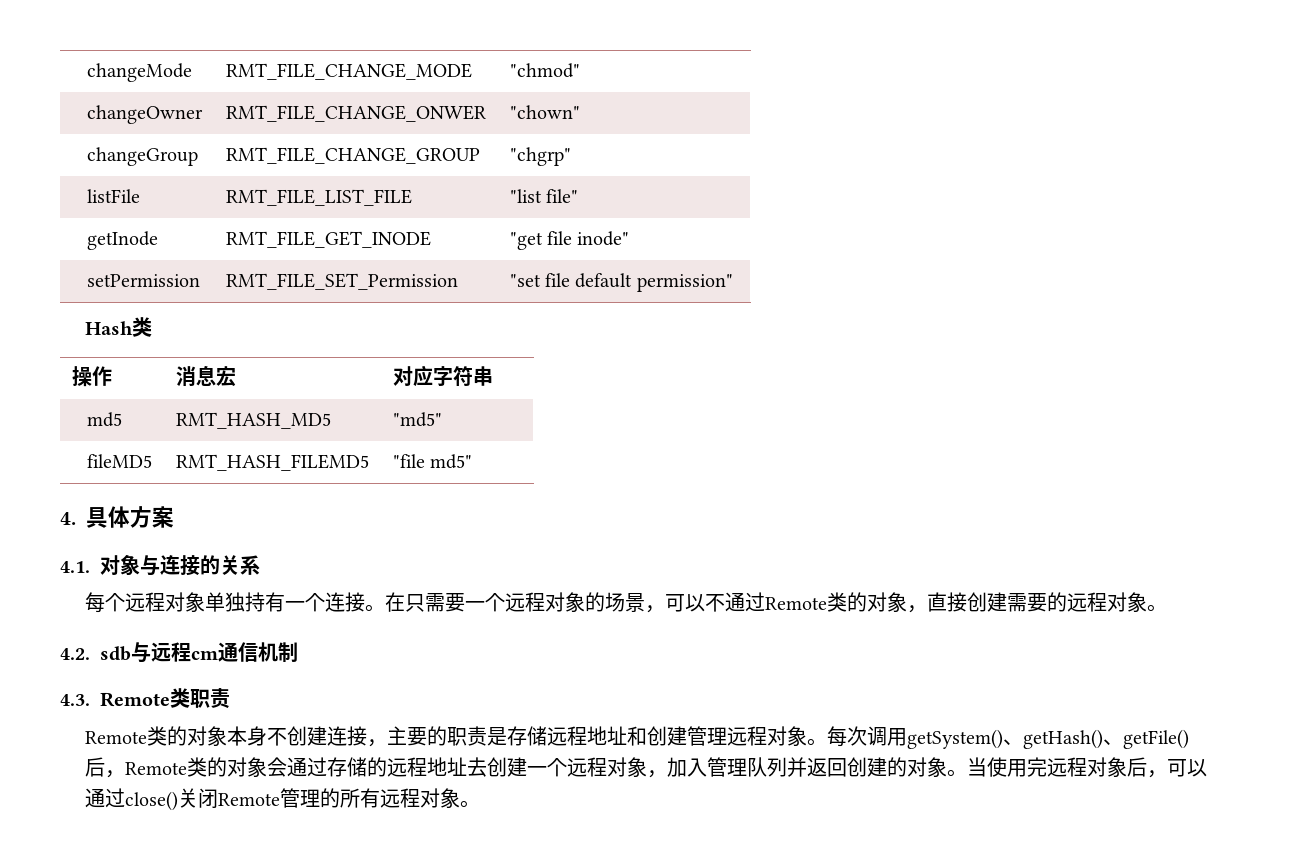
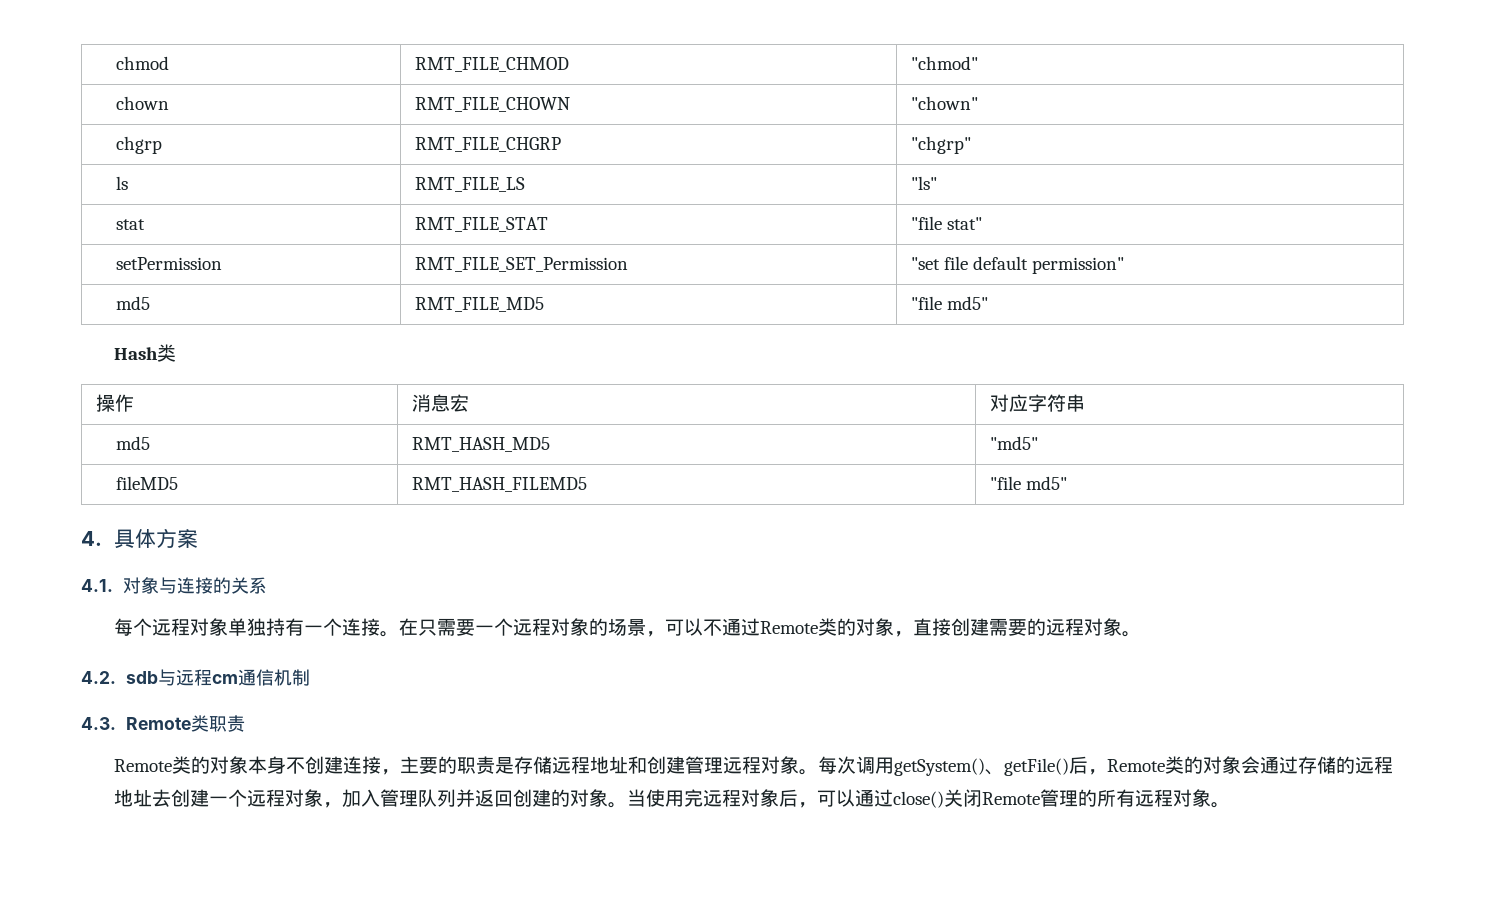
- changeMode | RMT_FILE_CHANGE_MODE | "chmod"
+ chmod | RMT_FILE_CHMOD | "chmod"
- changeOwner | RMT_FILE_CHANGE_ONWER | "chown"
+ chown | RMT_FILE_CHOWN | "chown"
- changeGroup | RMT_FILE_CHANGE_GROUP | "chgrp"
+ chgrp | RMT_FILE_CHGRP | "chgrp"
- listFile | RMT_FILE_LIST_FILE | "list file"
- getInode | RMT_FILE_GET_INODE | "get file inode"
+ ls | RMT_FILE_LS | "ls"
+ stat | RMT_FILE_STAT | "file stat"
+ md5 | RMT_FILE_MD5 | "file md5"
- 每次调用getSystem()、getHash()、getFile()后，Remote类的对象会通过存储的远程地址去创建一个远程对象，加入管理队列并返回创建的对象。
+ 每次调用getSystem()、getFile()后，Remote类的对象会通过存储的远程地址去创建一个远程对象，加入管理队列并返回创建的对象。

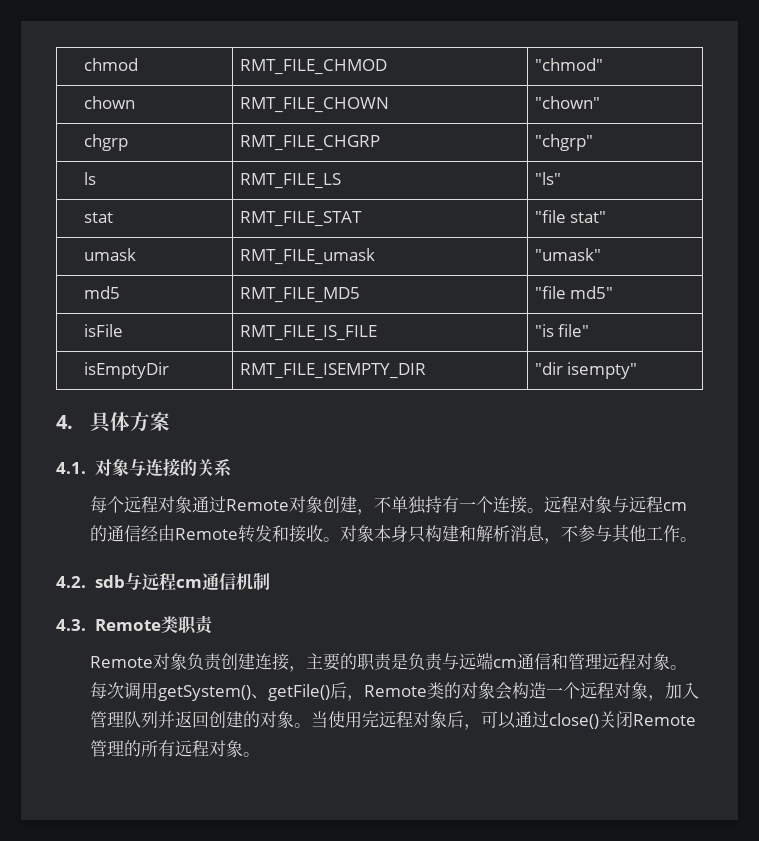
- setPermission | RMT_FILE_SET_Permission | "set file default permission"
+ umask | RMT_FILE_umask | "umask"
  md5 | RMT_FILE_MD5 | "file md5"
- Hash类
- 操作 | 消息宏 | 对应字符串
- md5 | RMT_HASH_MD5 | "md5"
- fileMD5 | RMT_HASH_FILEMD5 | "file md5"
+ isFile | RMT_FILE_IS_FILE | "is file"
+ isEmptyDir | RMT_FILE_ISEMPTY_DIR | "dir isempty"
- 每个远程对象单独持有一个连接。
+ 每个远程对象通过Remote对象创建，不单独持有一个连接。
- 在只需要一个远程对象的场景，可以不通过Remote类的对象，直接创建需要的远程对象。
+ 远程对象与远程cm的通信经由Remote转发和接收。对象本身只构建和解析消息，不参与其他工作。
- Remote类的对象本身不创建连接，主要的职责是存储远程地址和创建管理远程对象。
+ Remote对象负责创建连接，主要的职责是负责与远端cm通信和管理远程对象。
- 每次调用getSystem()、getFile()后，Remote类的对象会通过存储的远程地址去创建一个远程对象，加入管理队列并返回创建的对象。
+ 每次调用getSystem()、getFile()后，Remote类的对象会构造一个远程对象，加入管理队列并返回创建的对象。

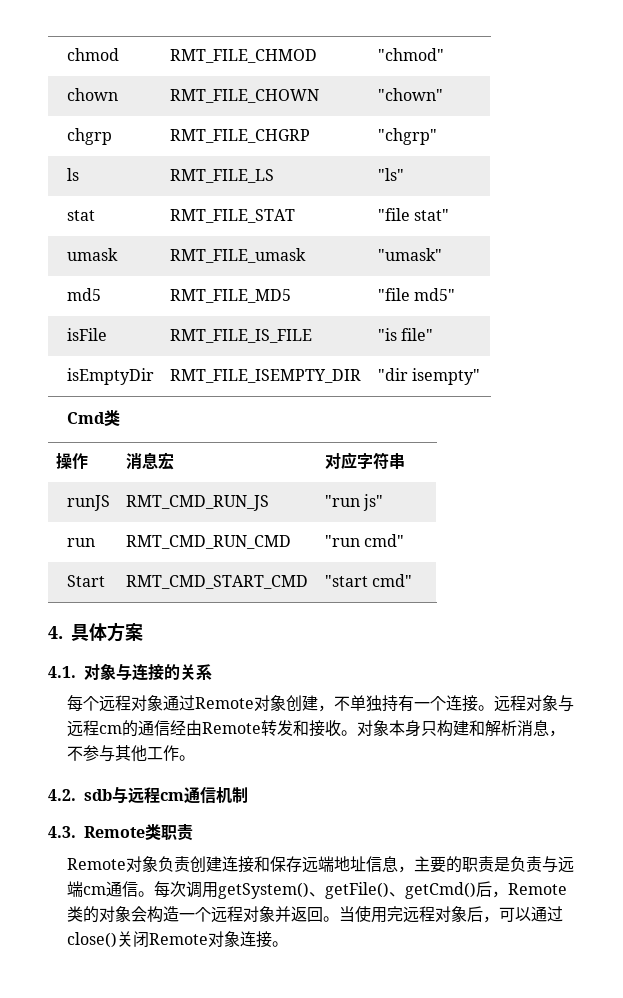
+ Cmd类
+ 操作 | 消息宏 | 对应字符串
+ runJS | RMT_CMD_RUN_JS | "run js"
+ run | RMT_CMD_RUN_CMD | "run cmd"
+ Start | RMT_CMD_START_CMD | "start cmd"
- Remote对象负责创建连接，主要的职责是负责与远端cm通信和管理远程对象。
+ Remote对象负责创建连接和保存远端地址信息，主要的职责是负责与远端cm通信。
- 每次调用getSystem()、getFile()后，Remote类的对象会构造一个远程对象，加入管理队列并返回创建的对象。
+ 每次调用getSystem()、getFile()、getCmd()后，Remote类的对象会构造一个远程对象并返回。
- 当使用完远程对象后，可以通过close()关闭Remote管理的所有远程对象。
+ 当使用完远程对象后，可以通过close()关闭Remote对象连接。

